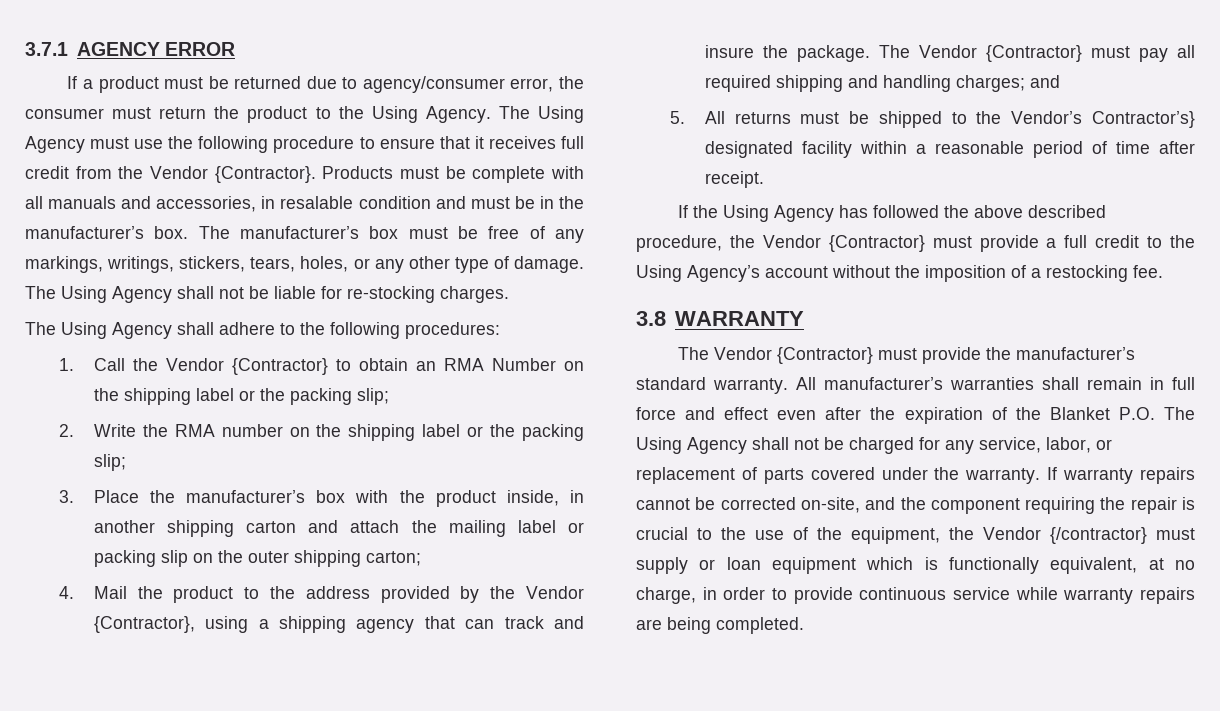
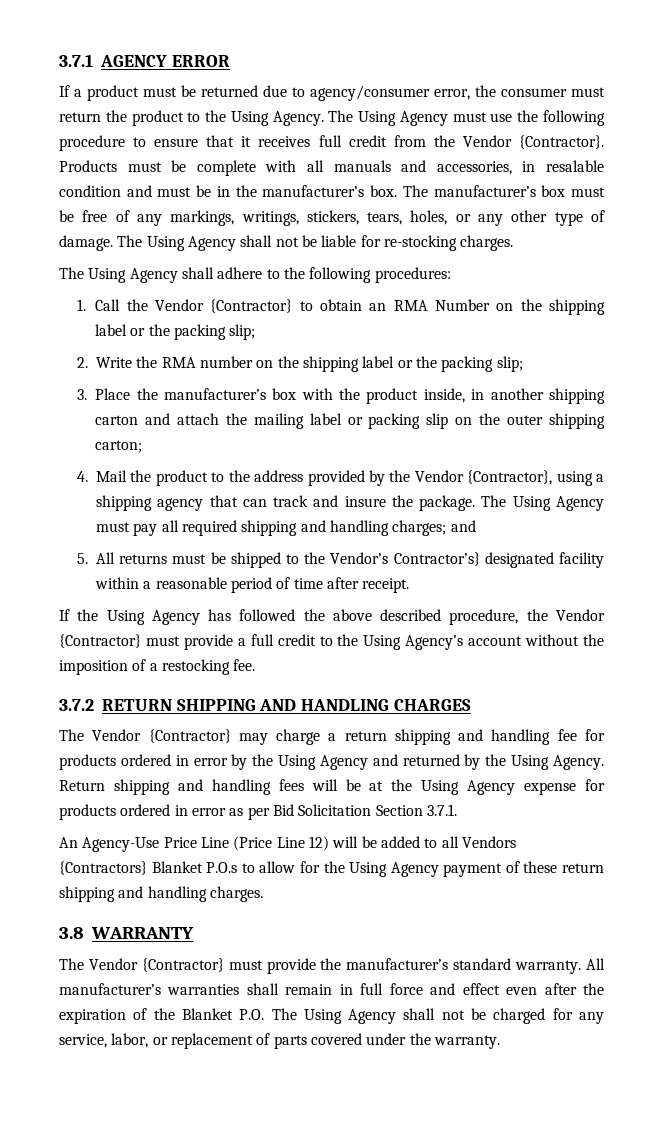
- The Vendor {Contractor} must pay all required shipping and handling charges; and
+ The Using Agency must pay all required shipping and handling charges; and
+ 3.7.2 RETURN SHIPPING AND HANDLING CHARGES
+ The Vendor {Contractor} may charge a return shipping and handling fee for products ordered in error by the Using Agency and returned by the Using Agency. Return shipping and handling fees will be at the Using Agency expense for products ordered in error as per Bid Solicitation Section 3.7.1.
+ An Agency-Use Price Line (Price Line 12) will be added to all Vendors {Contractors} Blanket P.O.s to allow for the Using Agency payment of these return shipping and handling charges.
- If warranty repairs cannot be corrected on-site, and the component requiring the repair is crucial to the use of the equipment, the Vendor {/contractor} must supply or loan equipment which is functionally equivalent, at no charge, in order to provide continuous service while warranty repairs are being completed.

